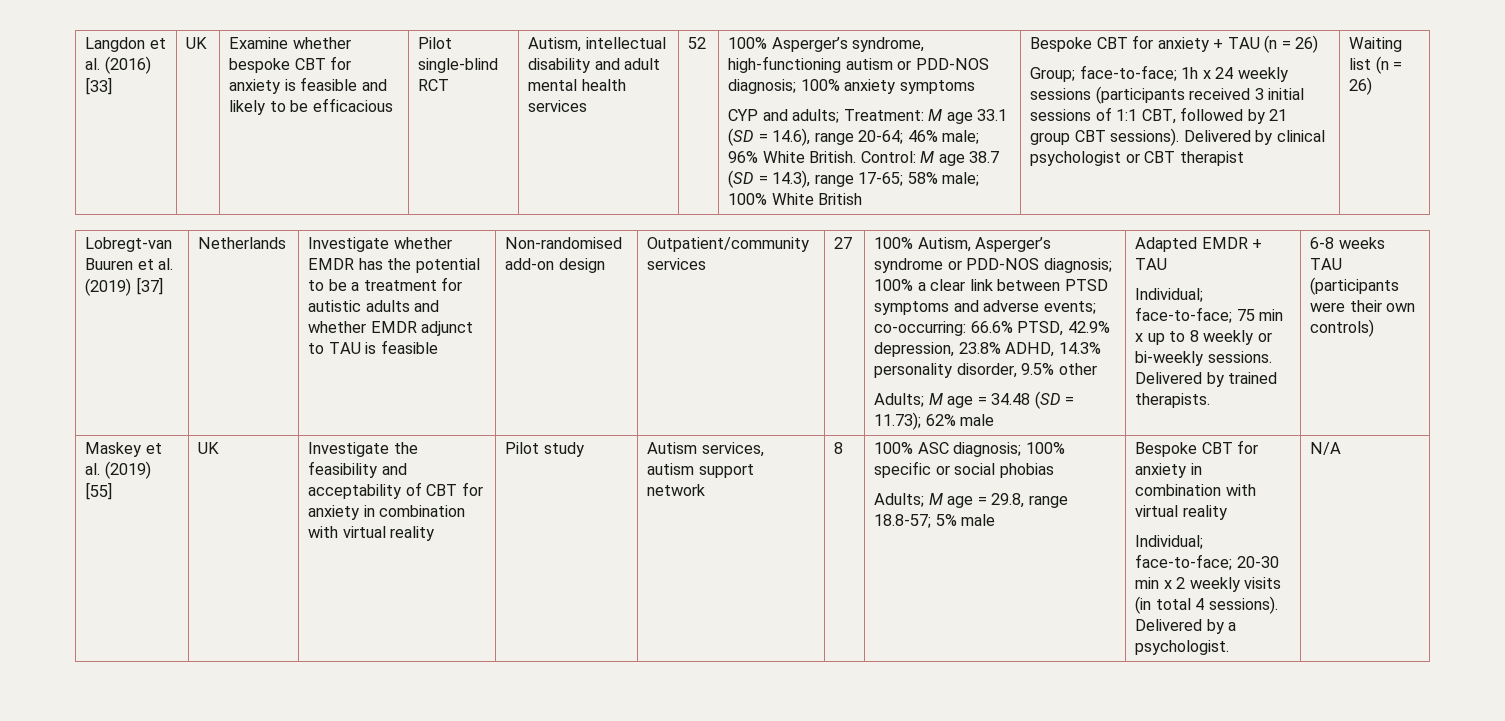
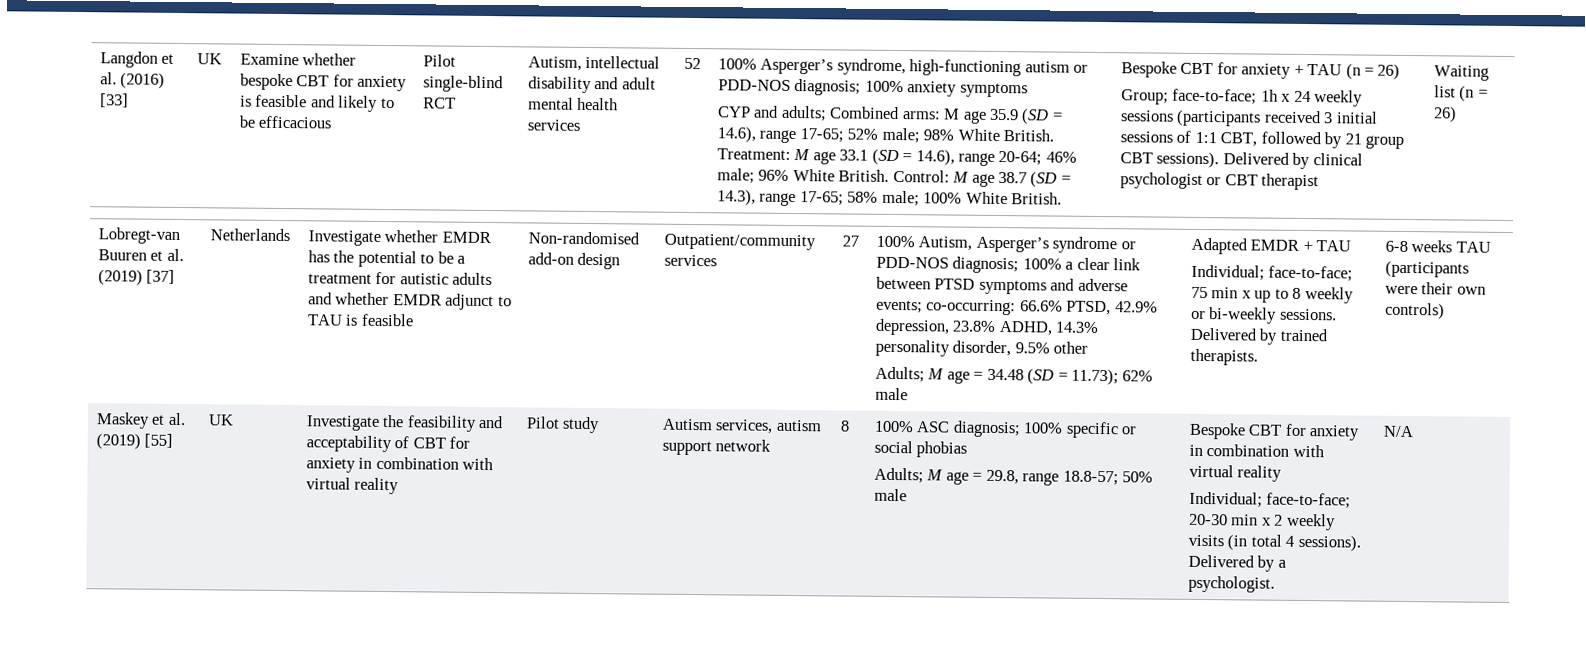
- CYP and adults; Treatment: M age 33.1 (SD = 14.6), range 20-64; 46% male; 96% White British.
+ CYP and adults; Combined arms: M age 35.9 (SD = 14.6), range 17-65; 52% male; 98% White British. Treatment: M age 33.1 (SD = 14.6), range 20-64; 46% male; 96% White British.
- Control: M age 38.7 (SD = 14.3), range 17-65; 58% male; 100% White British
+ Control: M age 38.7 (SD = 14.3), range 17-65; 58% male; 100% White British.
- Adults; M age = 29.8, range 18.8-57; 5% male
+ Adults; M age = 29.8, range 18.8-57; 50% male

